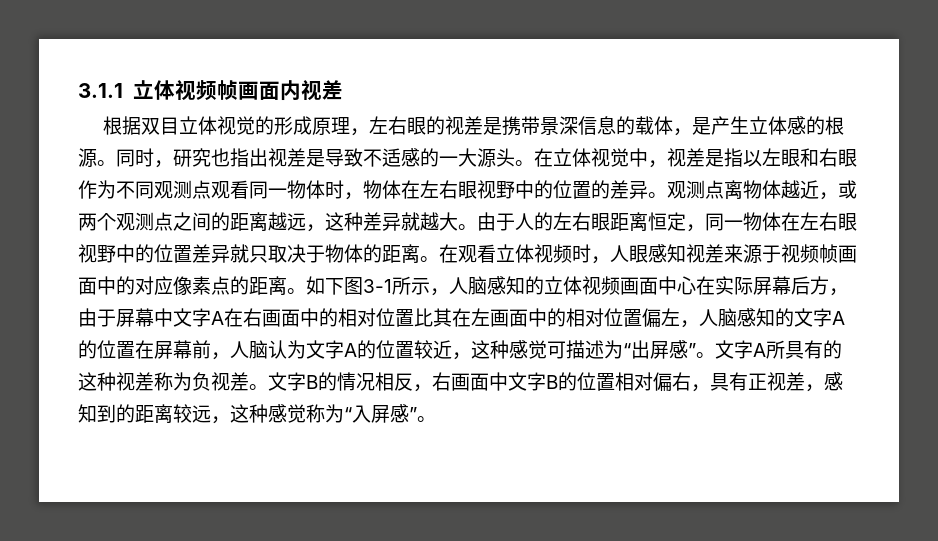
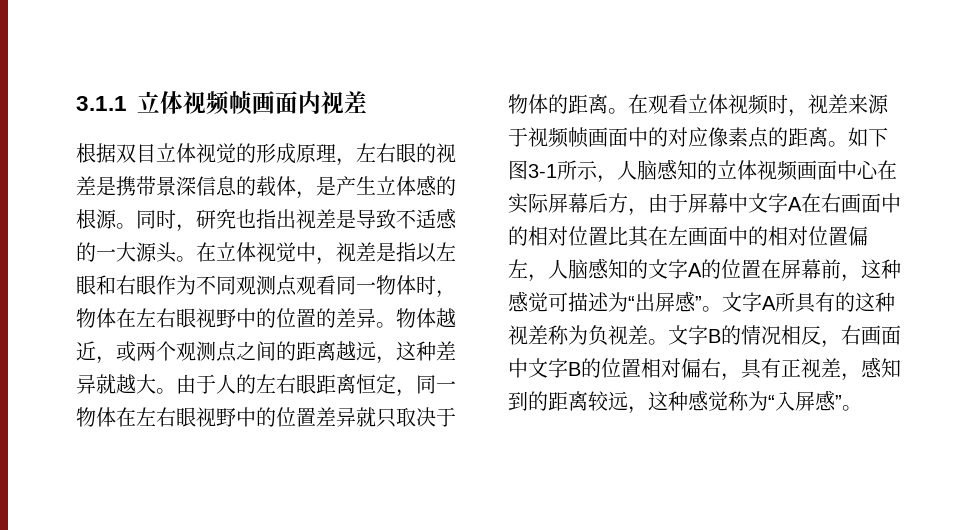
- 观测点离物体越近，或两个观测点之间的距离越远，这种差异就越大。
+ 物体越近，或两个观测点之间的距离越远，这种差异就越大。
- 在观看立体视频时，人眼感知视差来源于视频帧画面中的对应像素点的距离。
+ 在观看立体视频时，视差来源于视频帧画面中的对应像素点的距离。
- 如下图3-1所示，人脑感知的立体视频画面中心在实际屏幕后方，由于屏幕中文字A在右画面中的相对位置比其在左画面中的相对位置偏左，人脑感知的文字A的位置在屏幕前，人脑认为文字A的位置较近，这种感觉可描述为“出屏感”。
+ 如下图3-1所示，人脑感知的立体视频画面中心在实际屏幕后方，由于屏幕中文字A在右画面中的相对位置比其在左画面中的相对位置偏左，人脑感知的文字A的位置在屏幕前，这种感觉可描述为“出屏感”。

